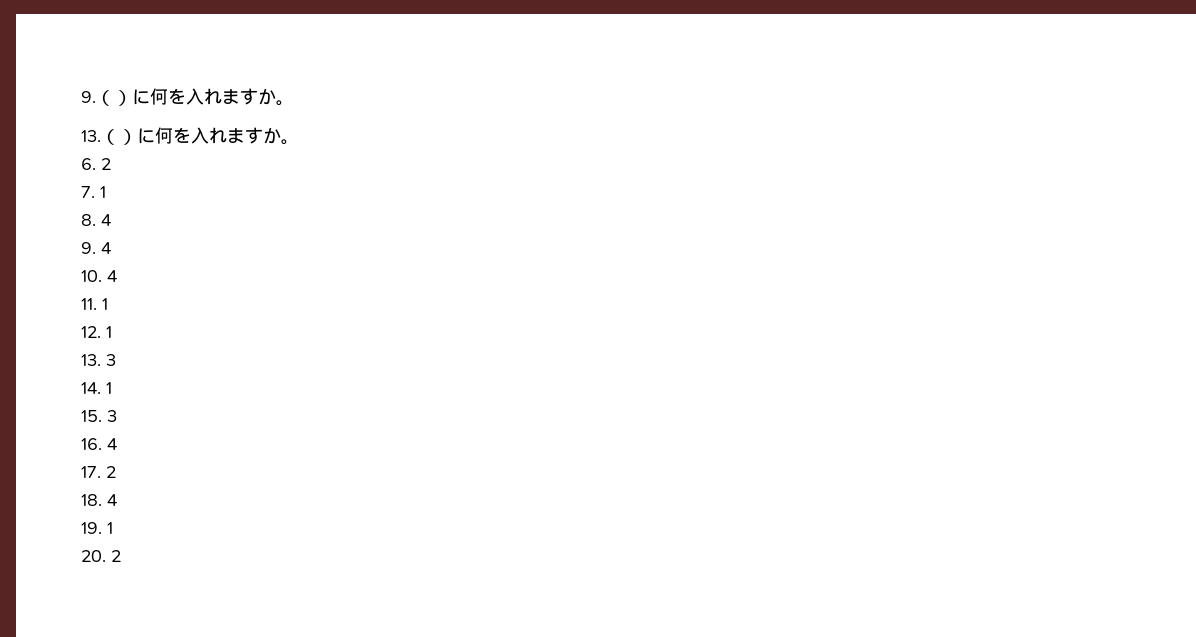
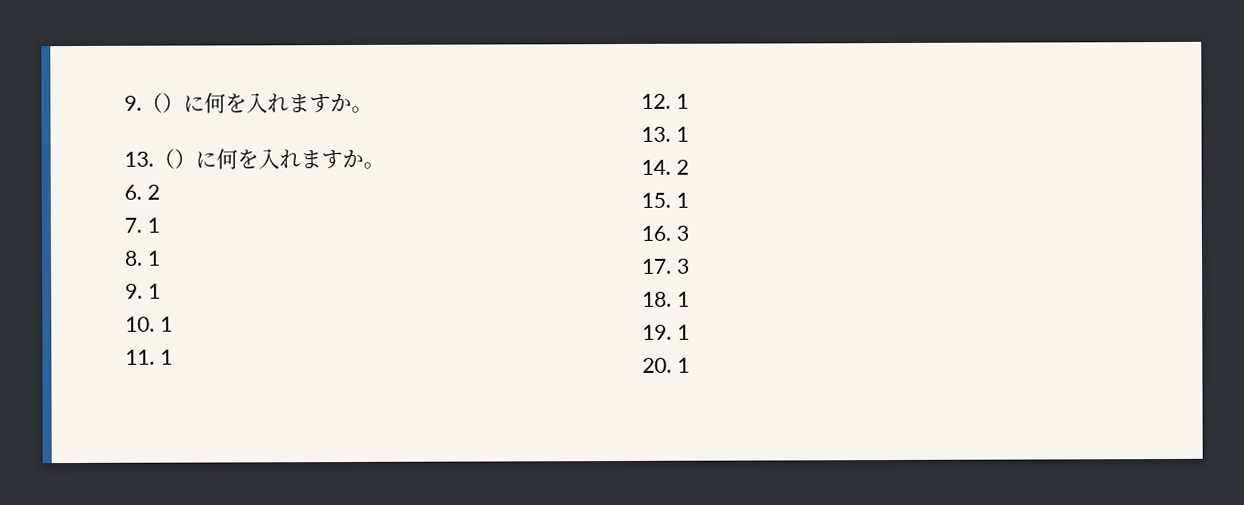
- 8. 4
- 9. 4
+ 8. 1
+ 9. 1
- 10. 4
+ 10. 1
- 13. 3
- 14. 1
- 15. 3
- 16. 4
- 17. 2
+ 13. 1
+ 14. 2
+ 15. 1
+ 16. 3
+ 17. 3
- 18. 4
+ 18. 1
- 20. 2
+ 20. 1

